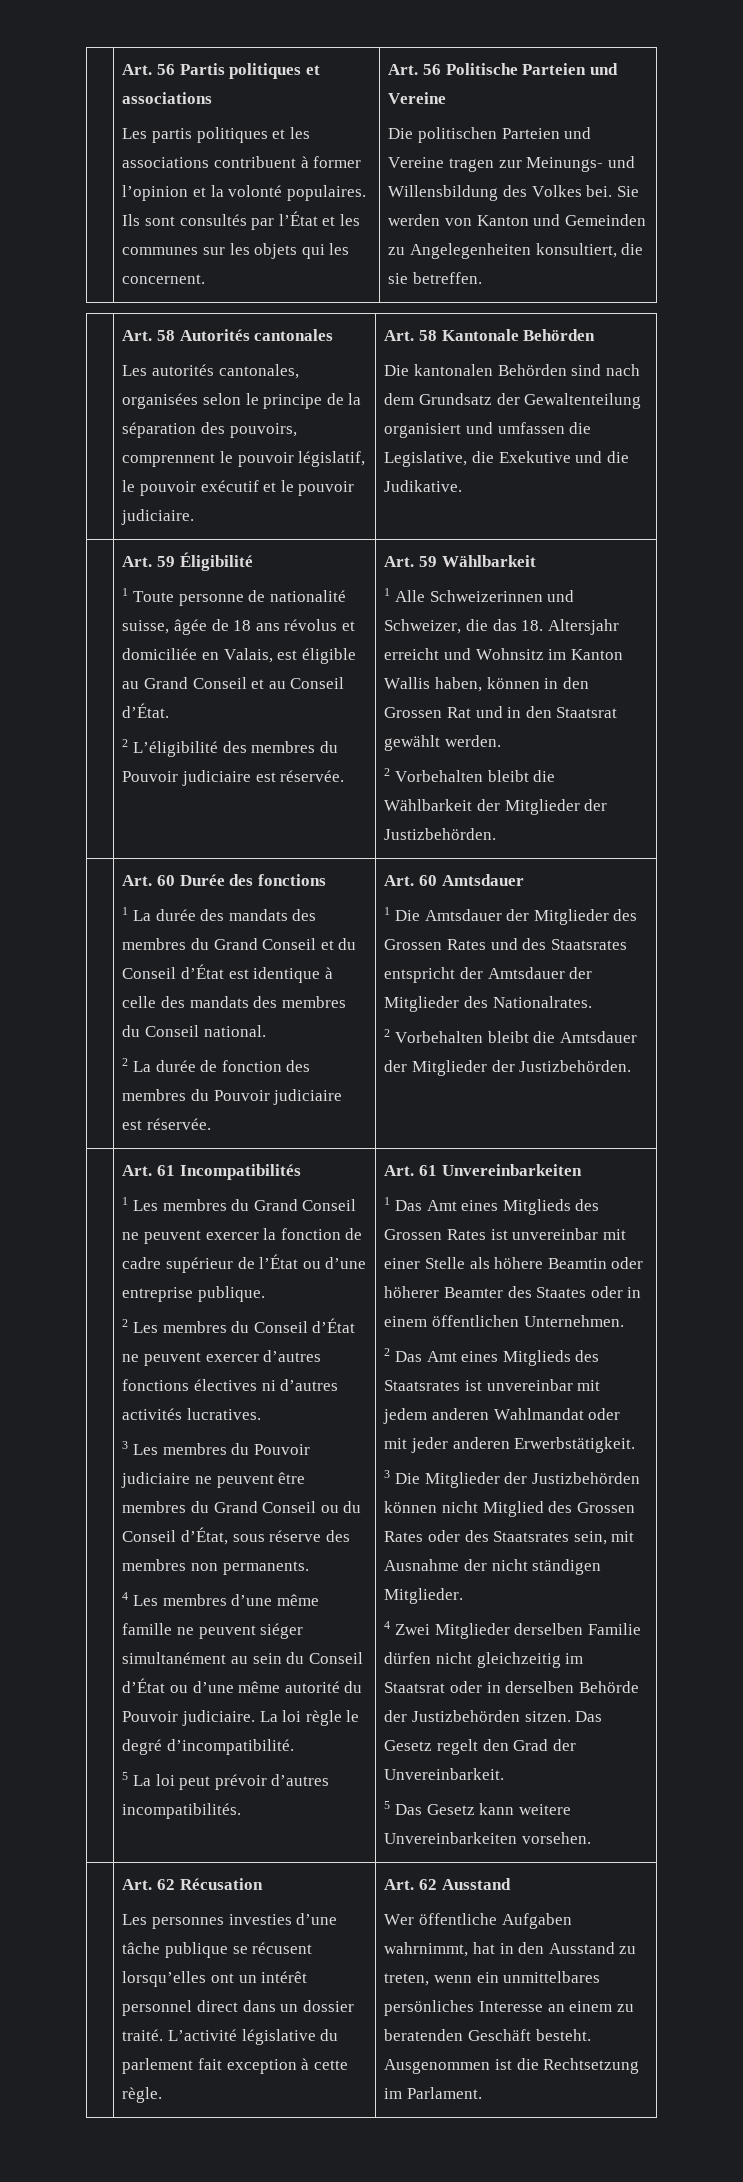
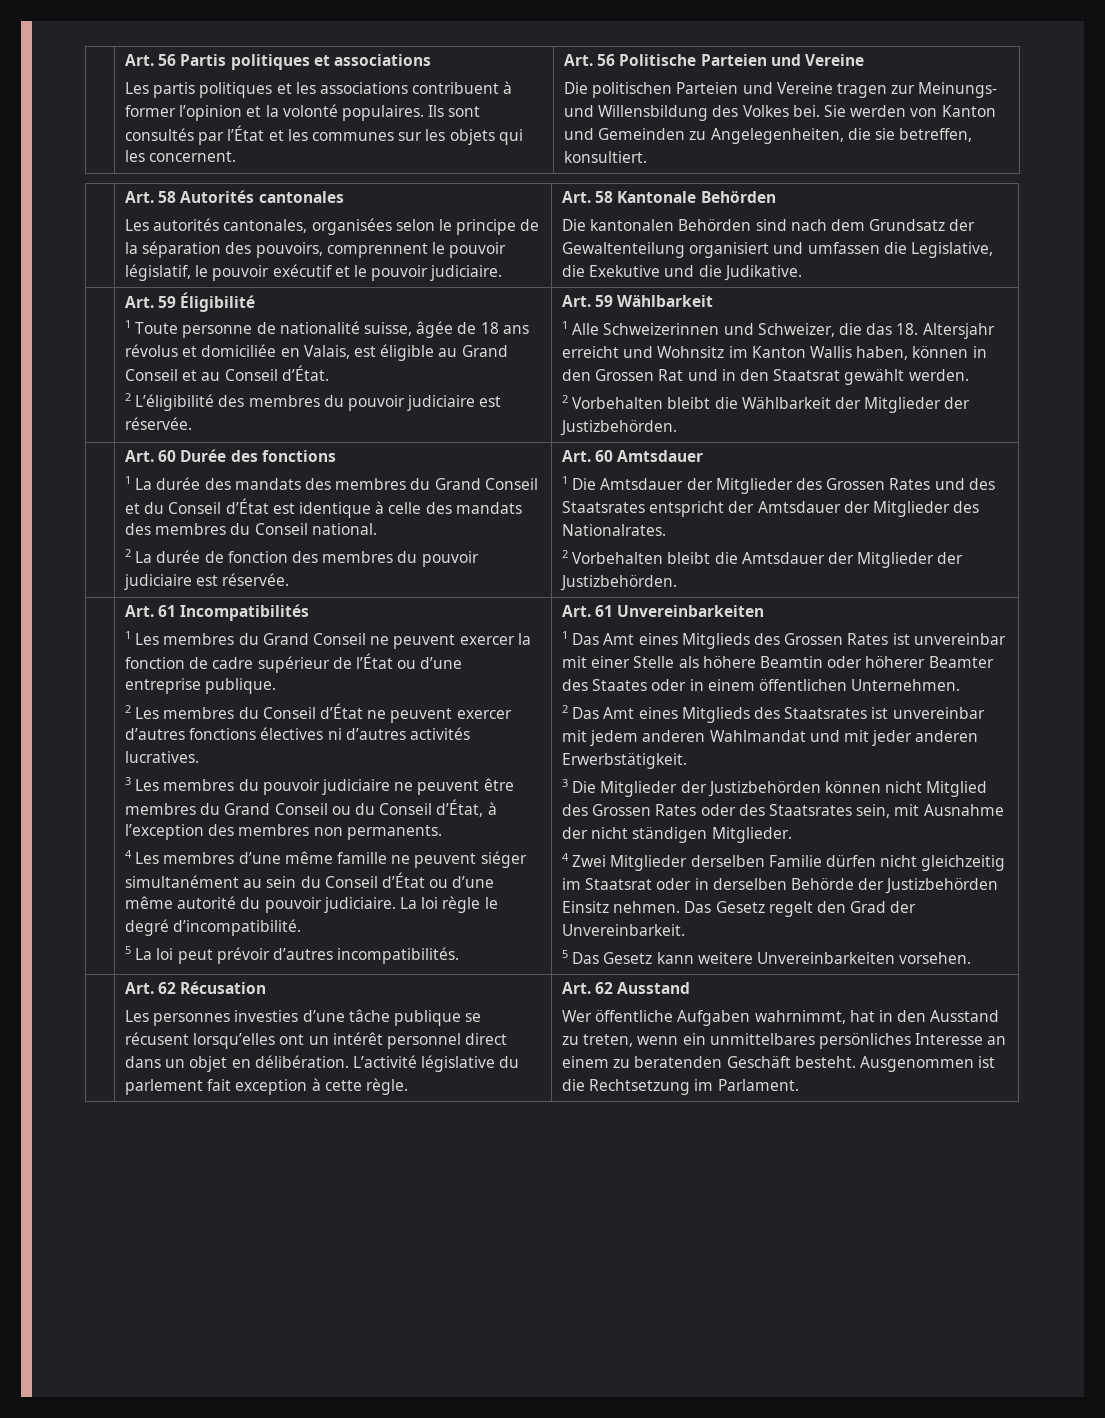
- Sie werden von Kanton und Gemeinden zu Angelegenheiten konsultiert, die sie betreffen.
+ Sie werden von Kanton und Gemeinden zu Angelegenheiten, die sie betreffen, konsultiert.
- 2 L’éligibilité des membres du Pouvoir judiciaire est réservée.
+ 2 L’éligibilité des membres du pouvoir judiciaire est réservée.
- 2 La durée de fonction des membres du Pouvoir judiciaire est réservée.
+ 2 La durée de fonction des membres du pouvoir judiciaire est réservée.
- 3 Les membres du Pouvoir judiciaire ne peuvent être membres du Grand Conseil ou du Conseil d’État, sous réserve des membres non permanents.
+ 3 Les membres du pouvoir judiciaire ne peuvent être membres du Grand Conseil ou du Conseil d’État, à l’exception des membres non permanents.
- 4 Les membres d’une même famille ne peuvent siéger simultanément au sein du Conseil d’État ou d’une même autorité du Pouvoir judiciaire.
+ 4 Les membres d’une même famille ne peuvent siéger simultanément au sein du Conseil d’État ou d’une même autorité du pouvoir judiciaire.
- 2 Das Amt eines Mitglieds des Staatsrates ist unvereinbar mit jedem anderen Wahlmandat oder mit jeder anderen Erwerbstätigkeit.
+ 2 Das Amt eines Mitglieds des Staatsrates ist unvereinbar mit jedem anderen Wahlmandat und mit jeder anderen Erwerbstätigkeit.
- 4 Zwei Mitglieder derselben Familie dürfen nicht gleichzeitig im Staatsrat oder in derselben Behörde der Justizbehörden sitzen.
+ 4 Zwei Mitglieder derselben Familie dürfen nicht gleichzeitig im Staatsrat oder in derselben Behörde der Justizbehörden Einsitz nehmen.
- Les personnes investies d’une tâche publique se récusent lorsqu’elles ont un intérêt personnel direct dans un dossier traité.
+ Les personnes investies d’une tâche publique se récusent lorsqu’elles ont un intérêt personnel direct dans un objet en délibération.

